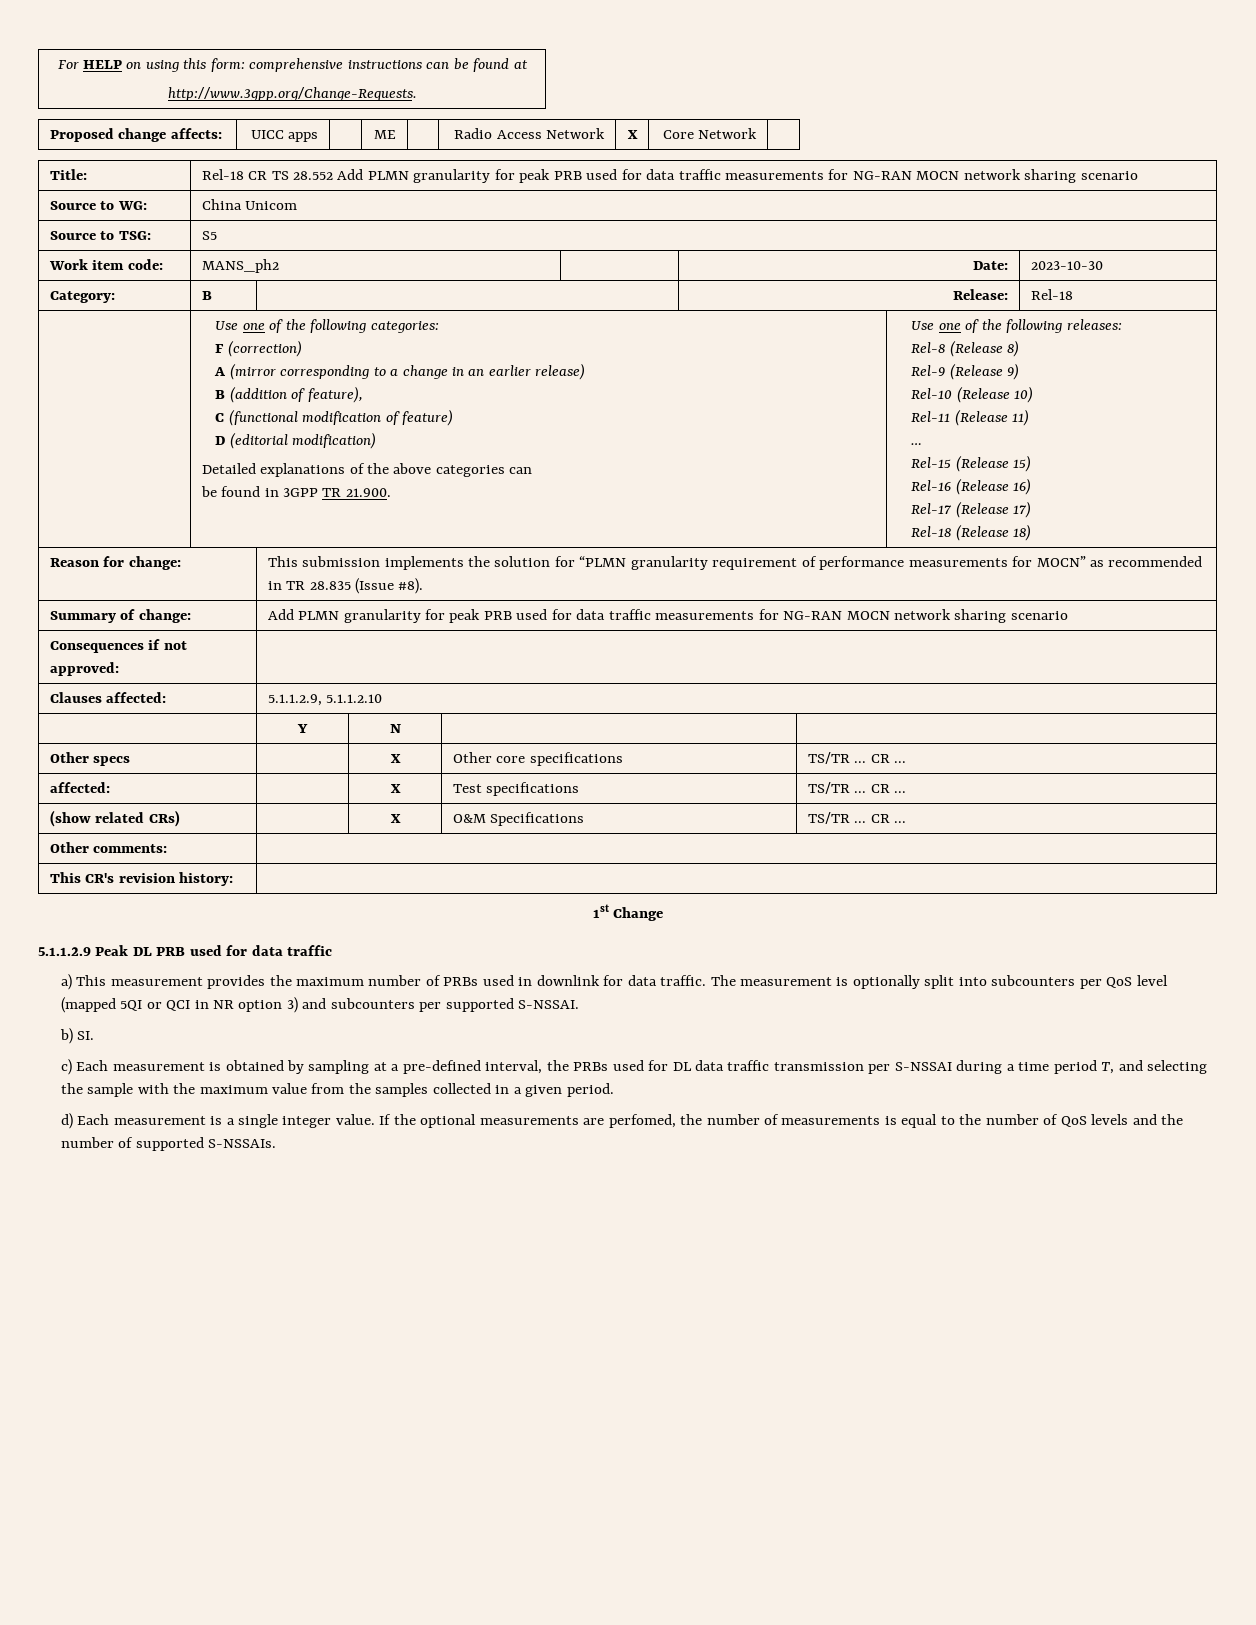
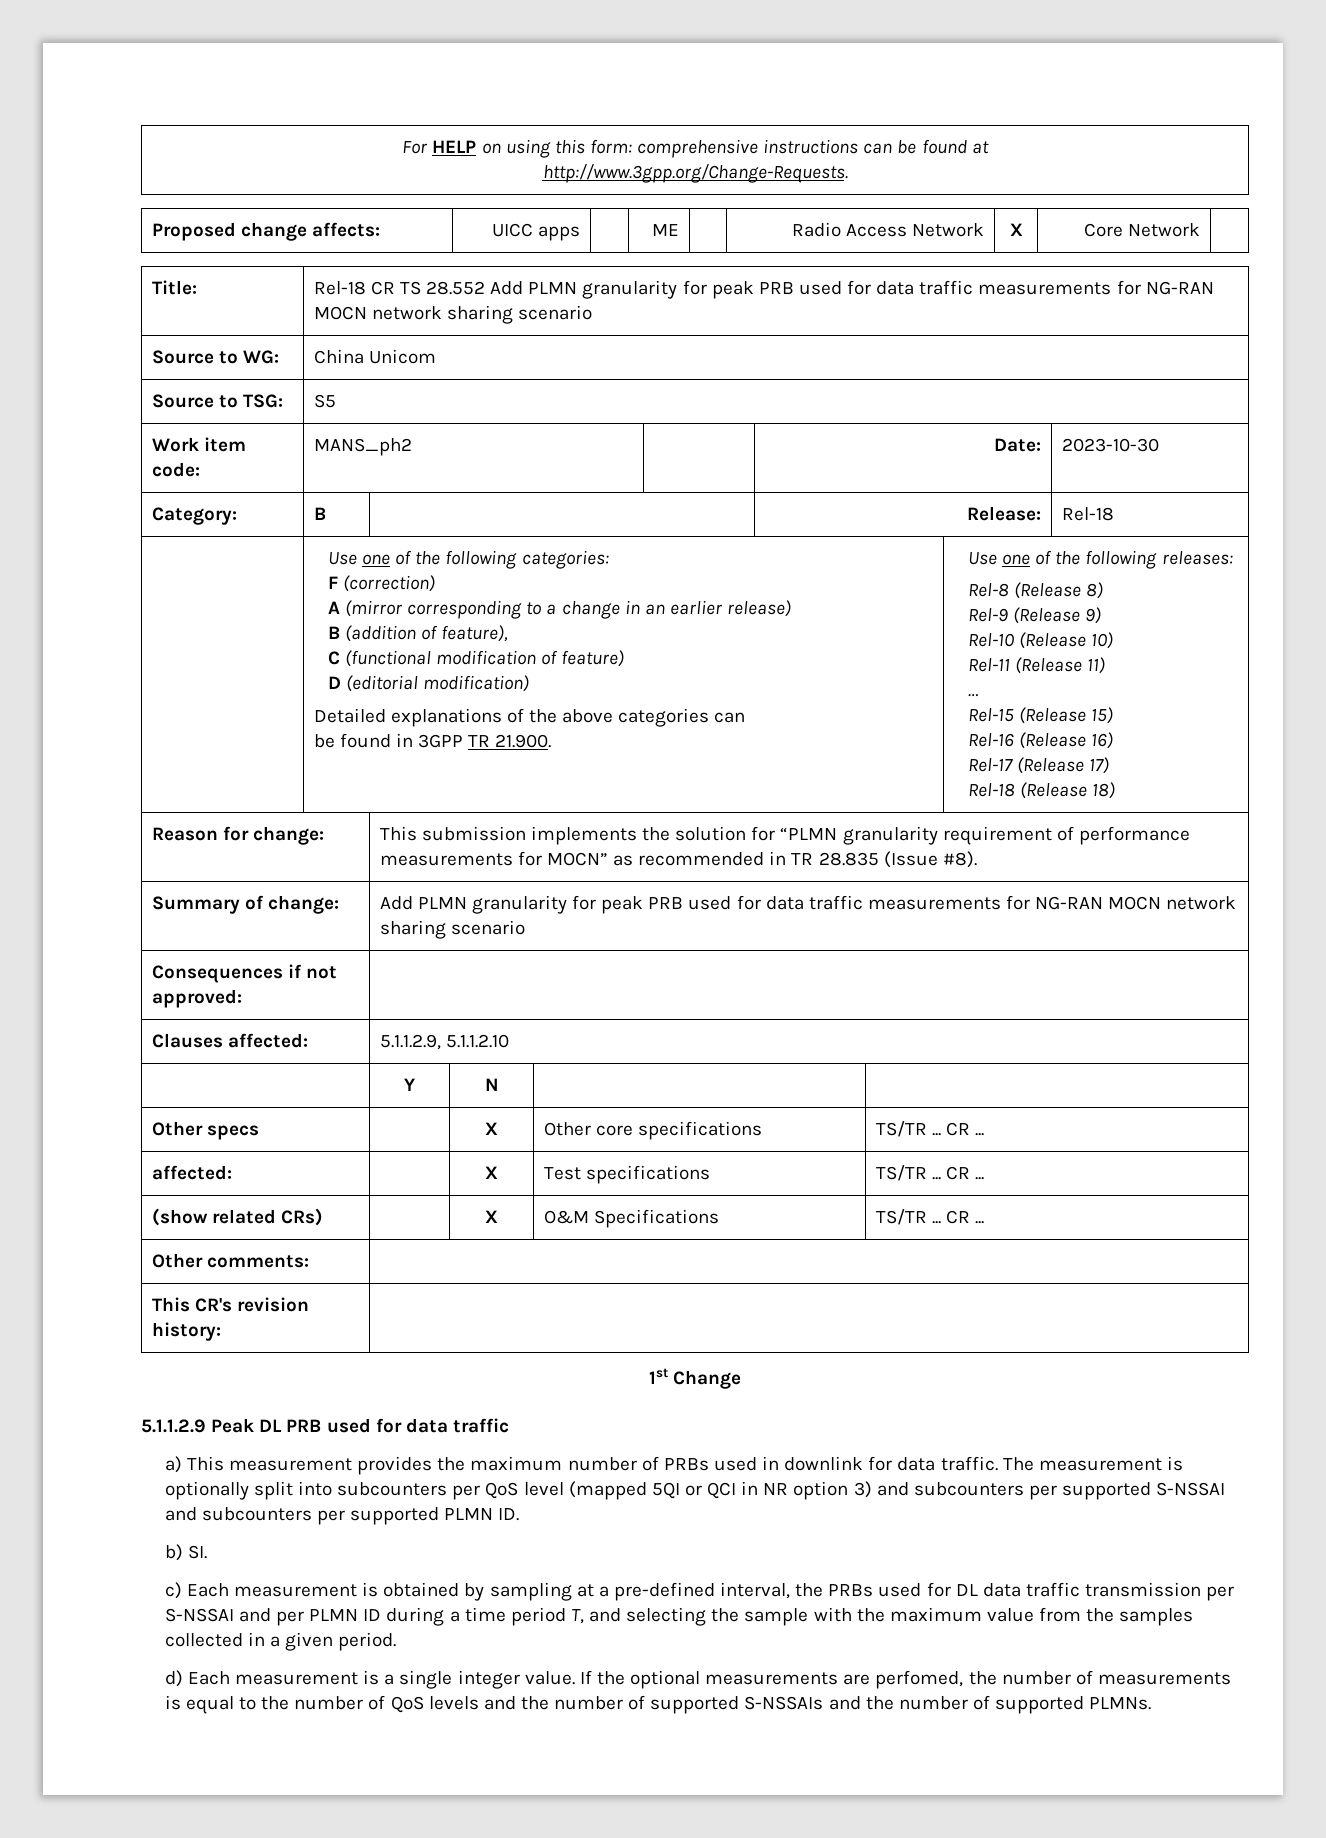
- The measurement is optionally split into subcounters per QoS level (mapped 5QI or QCI in NR option 3) and subcounters per supported S-NSSAI.
+ The measurement is optionally split into subcounters per QoS level (mapped 5QI or QCI in NR option 3) and subcounters per supported S-NSSAI and subcounters per supported PLMN ID.
- c) Each measurement is obtained by sampling at a pre-defined interval, the PRBs used for DL data traffic transmission per S-NSSAI during a time period T, and selecting the sample with the maximum value from the samples collected in a given period.
+ c) Each measurement is obtained by sampling at a pre-defined interval, the PRBs used for DL data traffic transmission per S-NSSAI and per PLMN ID during a time period T, and selecting the sample with the maximum value from the samples collected in a given period.
- If the optional measurements are perfomed, the number of measurements is equal to the number of QoS levels and the number of supported S-NSSAIs.
+ If the optional measurements are perfomed, the number of measurements is equal to the number of QoS levels and the number of supported S-NSSAIs and the number of supported PLMNs.

